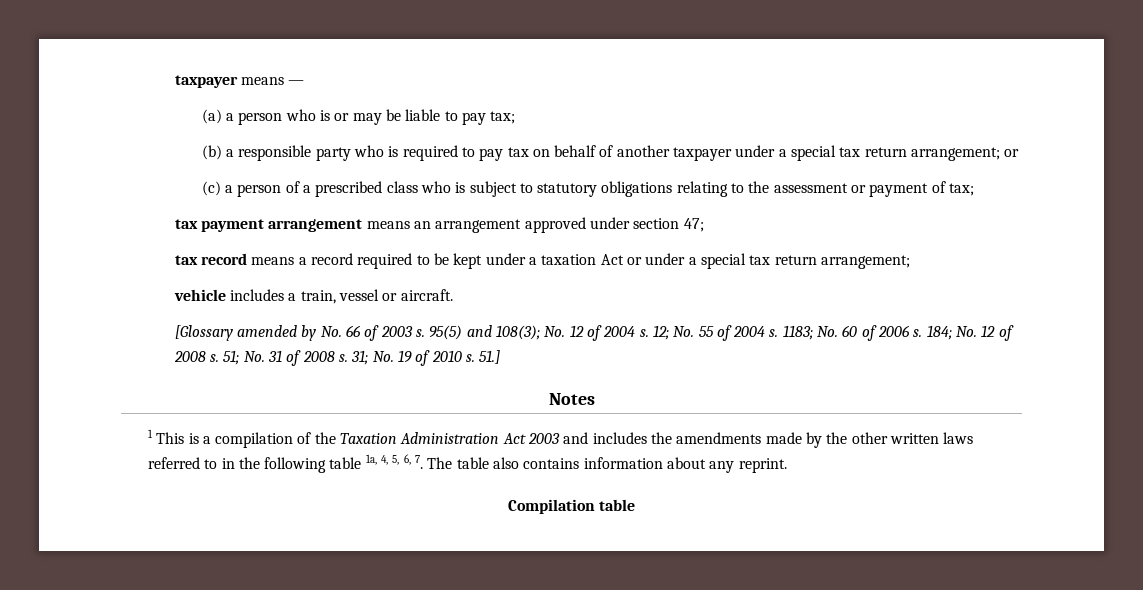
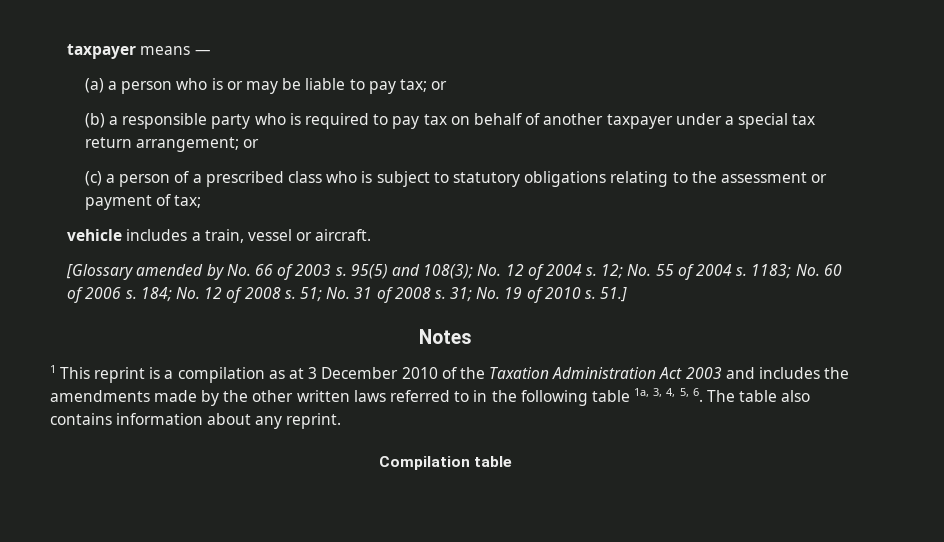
- (a) a person who is or may be liable to pay tax;
+ (a) a person who is or may be liable to pay tax; or
- tax payment arrangement means an arrangement approved under section 47;
- tax record means a record required to be kept under a taxation Act or under a special tax return arrangement;
- 1 This is a compilation of the Taxation Administration Act 2003 and includes the amendments made by the other written laws referred to in the following table 1a, 4, 5, 6, 7. The table also contains information about any reprint.
+ 1 This reprint is a compilation as at 3 December 2010 of the Taxation Administration Act 2003 and includes the amendments made by the other written laws referred to in the following table 1a, 3, 4, 5, 6. The table also contains information about any reprint.

